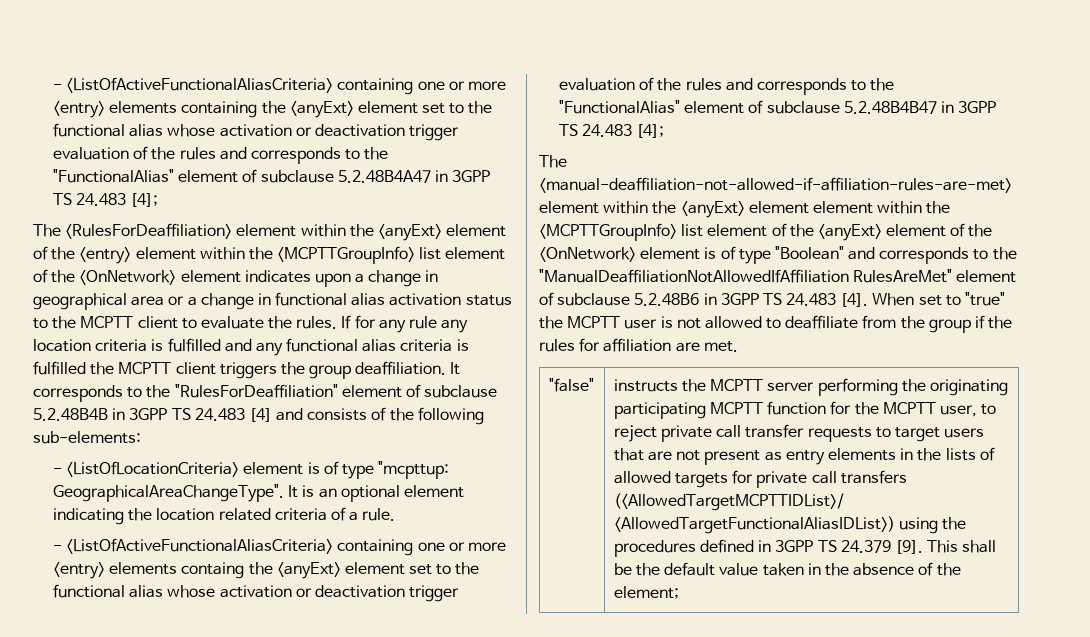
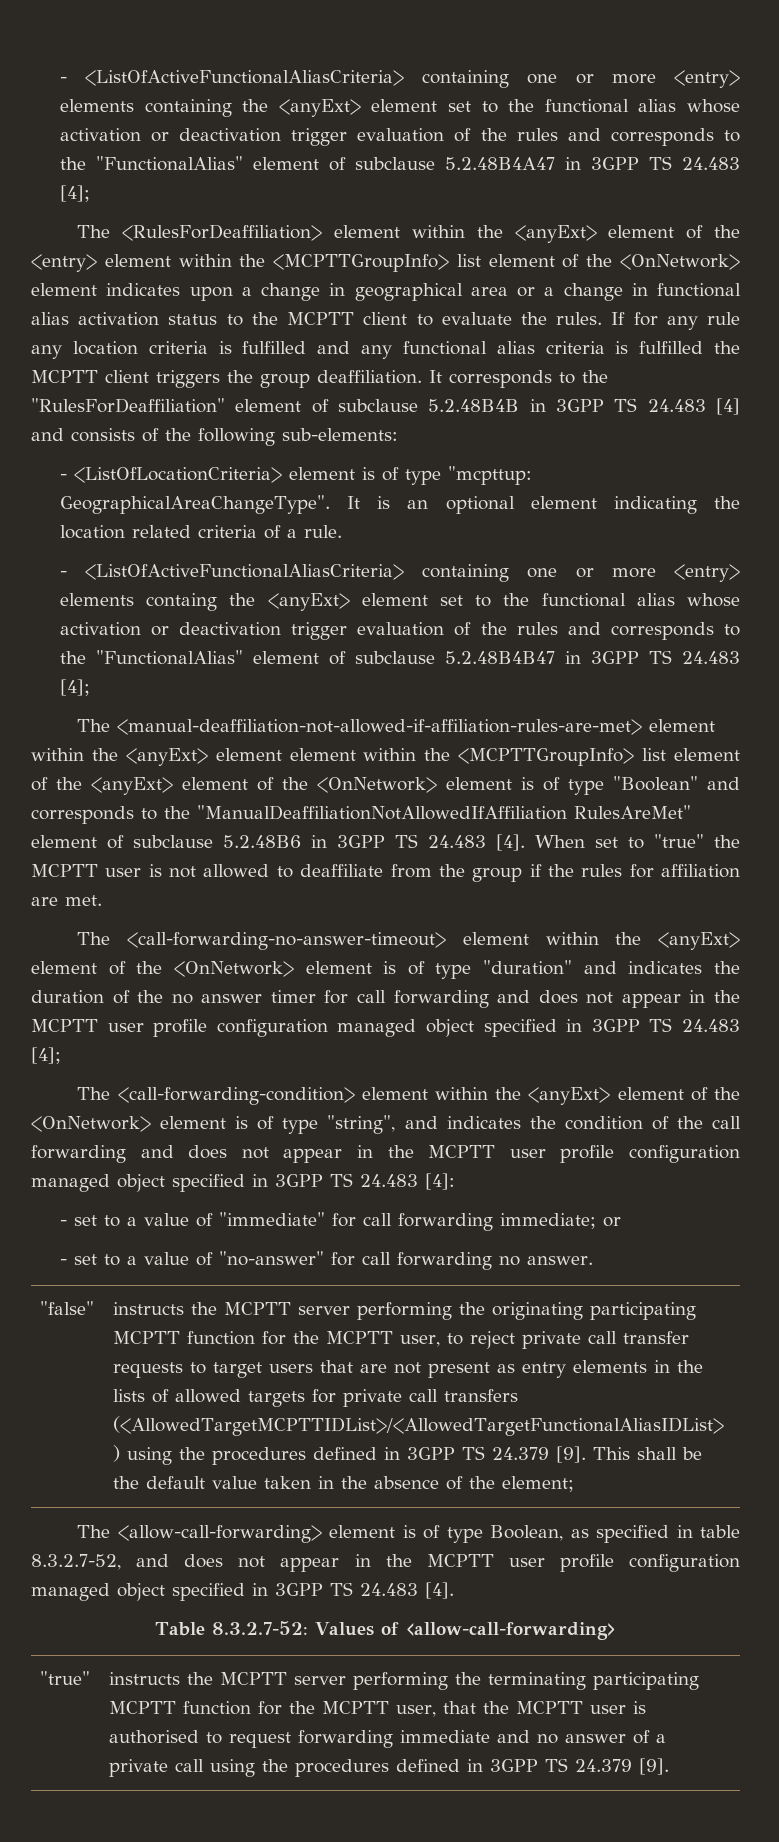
+ The <call-forwarding-no-answer-timeout> element within the <anyExt> element of the <OnNetwork> element is of type "duration" and indicates the duration of the no answer timer for call forwarding and does not appear in the MCPTT user profile configuration managed object specified in 3GPP TS 24.483 [4];
+ The <call-forwarding-condition> element within the <anyExt> element of the <OnNetwork> element is of type "string", and indicates the condition of the call forwarding and does not appear in the MCPTT user profile configuration managed object specified in 3GPP TS 24.483 [4]:
+ - set to a value of "immediate" for call forwarding immediate; or
+ - set to a value of "no-answer" for call forwarding no answer.
+ The <allow-call-forwarding> element is of type Boolean, as specified in table 8.3.2.7-52, and does not appear in the MCPTT user profile configuration managed object specified in 3GPP TS 24.483 [4].
+ Table 8.3.2.7-52: Values of <allow-call-forwarding>
+ "true" | instructs the MCPTT server performing the terminating participating MCPTT function for the MCPTT user, that the MCPTT user is authorised to request forwarding immediate and no answer of a private call using the procedures defined in 3GPP TS 24.379 [9].

